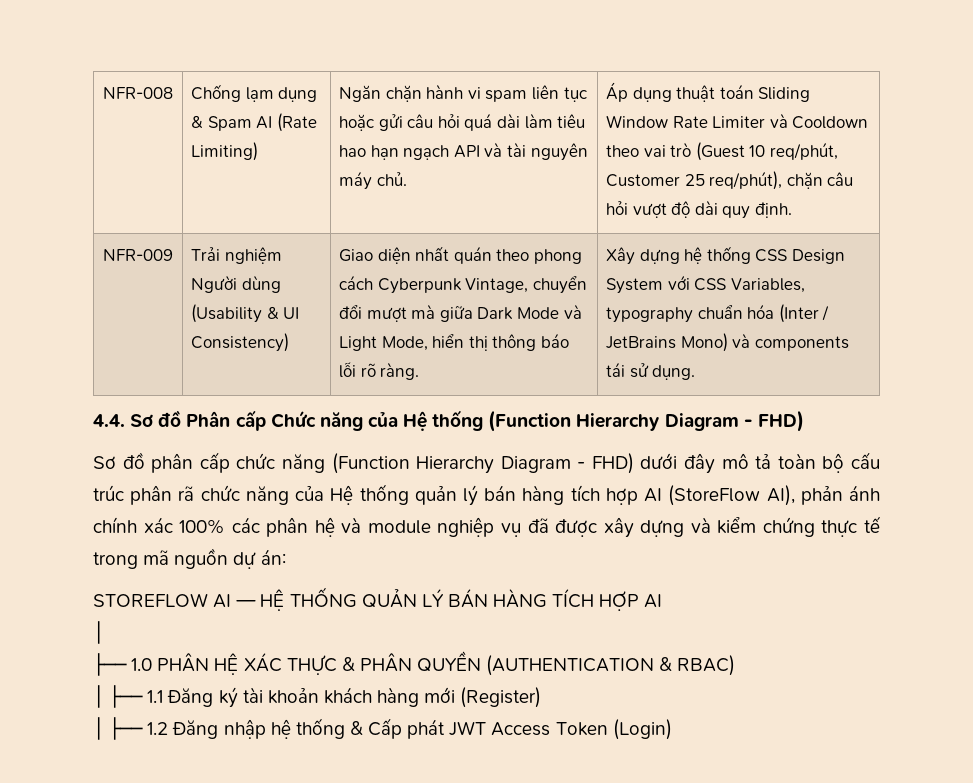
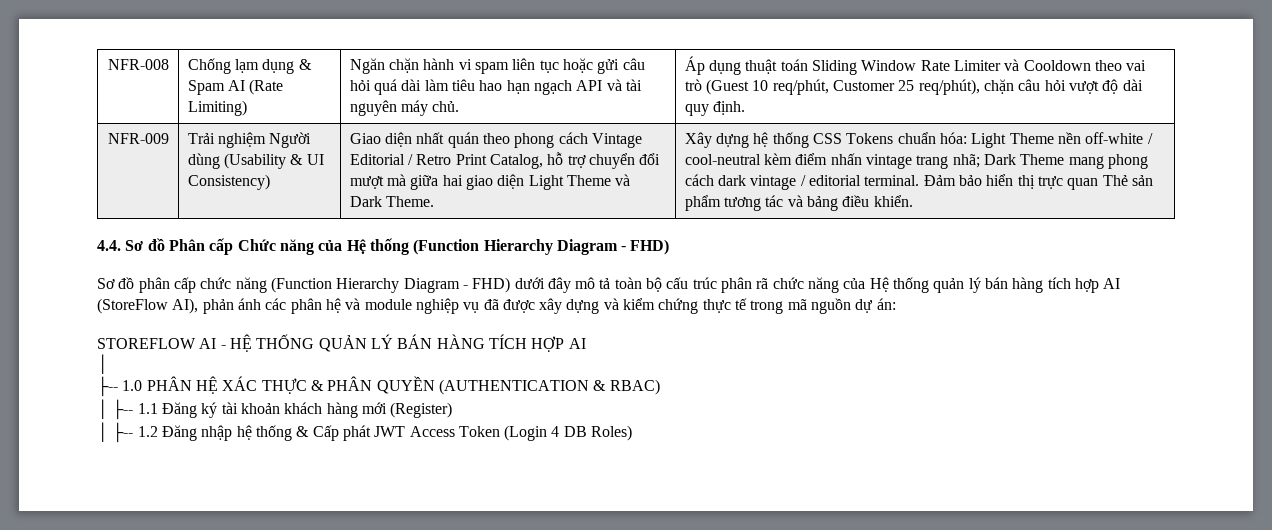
- Giao diện nhất quán theo phong cách Cyberpunk Vintage, chuyển đổi mượt mà giữa Dark Mode và Light Mode, hiển thị thông báo lỗi rõ ràng.
+ Giao diện nhất quán theo phong cách Vintage Editorial / Retro Print Catalog, hỗ trợ chuyển đổi mượt mà giữa hai giao diện Light Theme và Dark Theme.
- Xây dựng hệ thống CSS Design System với CSS Variables, typography chuẩn hóa (Inter / JetBrains Mono) và components tái sử dụng.
+ Xây dựng hệ thống CSS Tokens chuẩn hóa: Light Theme nền off-white / cool-neutral kèm điểm nhấn vintage trang nhã; Dark Theme mang phong cách dark vintage / editorial terminal. Đảm bảo hiển thị trực quan Thẻ sản phẩm tương tác và bảng điều khiển.
- Sơ đồ phân cấp chức năng (Function Hierarchy Diagram - FHD) dưới đây mô tả toàn bộ cấu trúc phân rã chức năng của Hệ thống quản lý bán hàng tích hợp AI (StoreFlow AI), phản ánh chính xác 100% các phân hệ và module nghiệp vụ đã được xây dựng và kiểm chứng thực tế trong mã nguồn dự án:
+ Sơ đồ phân cấp chức năng (Function Hierarchy Diagram - FHD) dưới đây mô tả toàn bộ cấu trúc phân rã chức năng của Hệ thống quản lý bán hàng tích hợp AI (StoreFlow AI), phản ánh các phân hệ và module nghiệp vụ đã được xây dựng và kiểm chứng thực tế trong mã nguồn dự án:
- STOREFLOW AI — HỆ THỐNG QUẢN LÝ BÁN HÀNG TÍCH HỢP AI
+ STOREFLOW AI - HỆ THỐNG QUẢN LÝ BÁN HÀNG TÍCH HỢP AI
- ├── 1.0 PHÂN HỆ XÁC THỰC & PHÂN QUYỀN (AUTHENTICATION & RBAC)
+ ├-- 1.0 PHÂN HỆ XÁC THỰC & PHÂN QUYỀN (AUTHENTICATION & RBAC)
- │ ├── 1.1 Đăng ký tài khoản khách hàng mới (Register)
+ │ ├-- 1.1 Đăng ký tài khoản khách hàng mới (Register)
- │ ├── 1.2 Đăng nhập hệ thống & Cấp phát JWT Access Token (Login)
+ │ ├-- 1.2 Đăng nhập hệ thống & Cấp phát JWT Access Token (Login 4 DB Roles)

